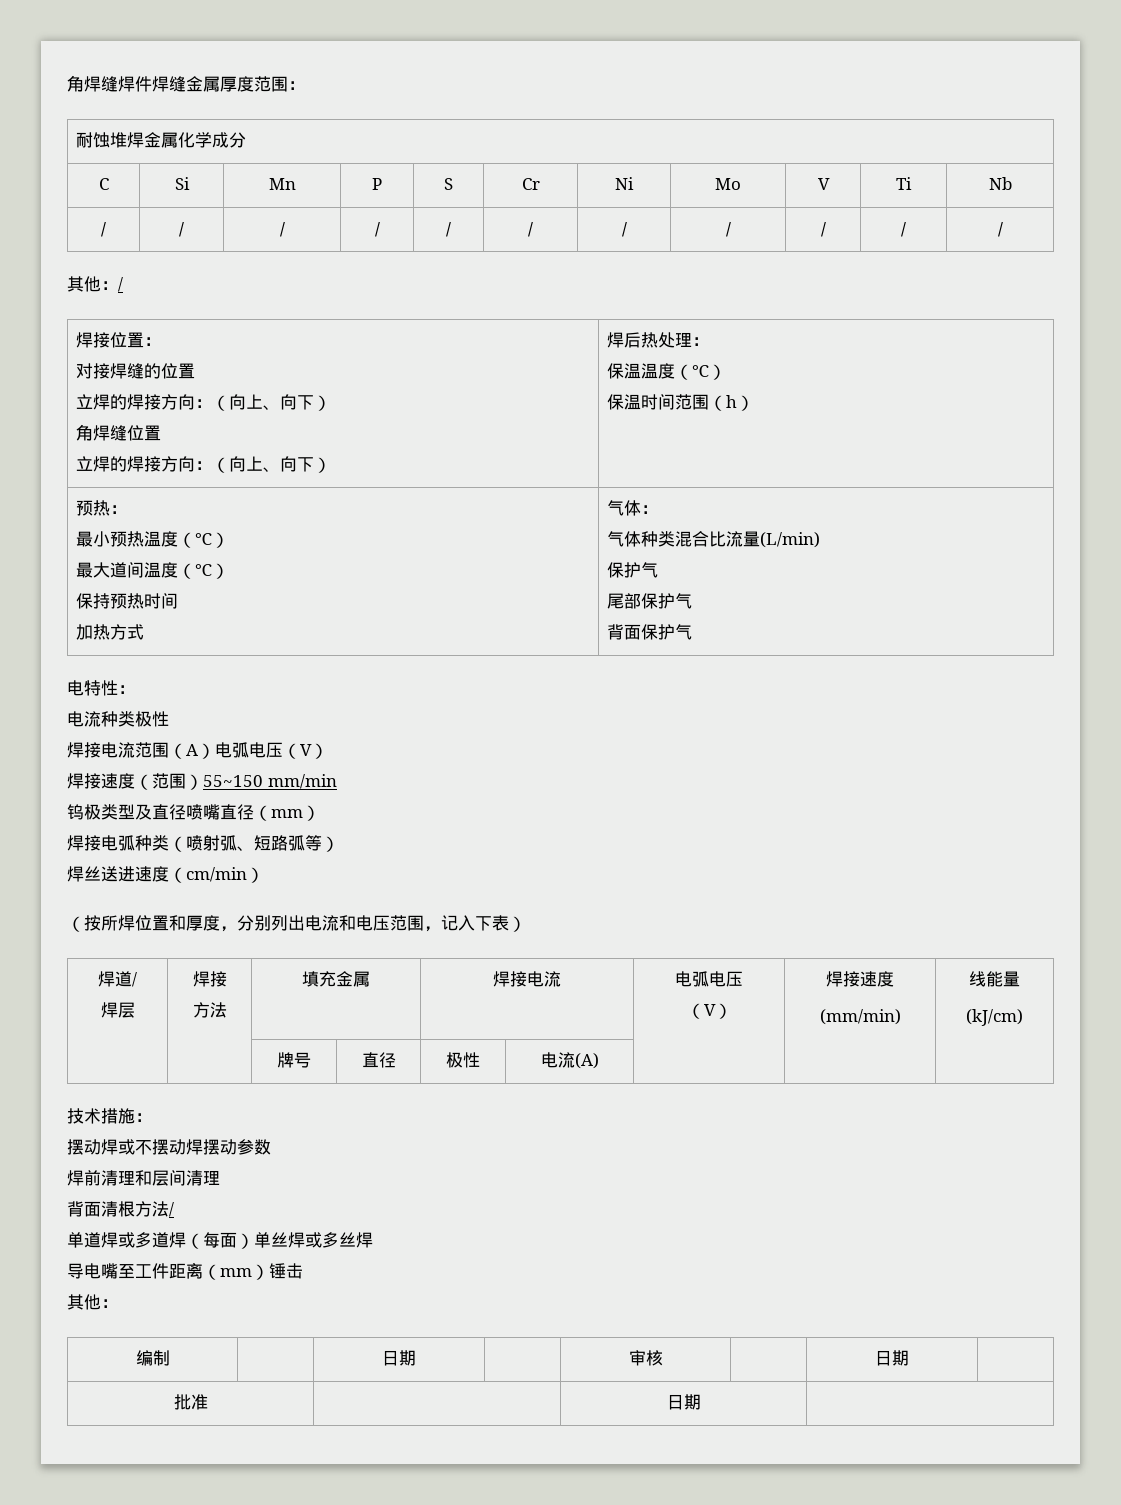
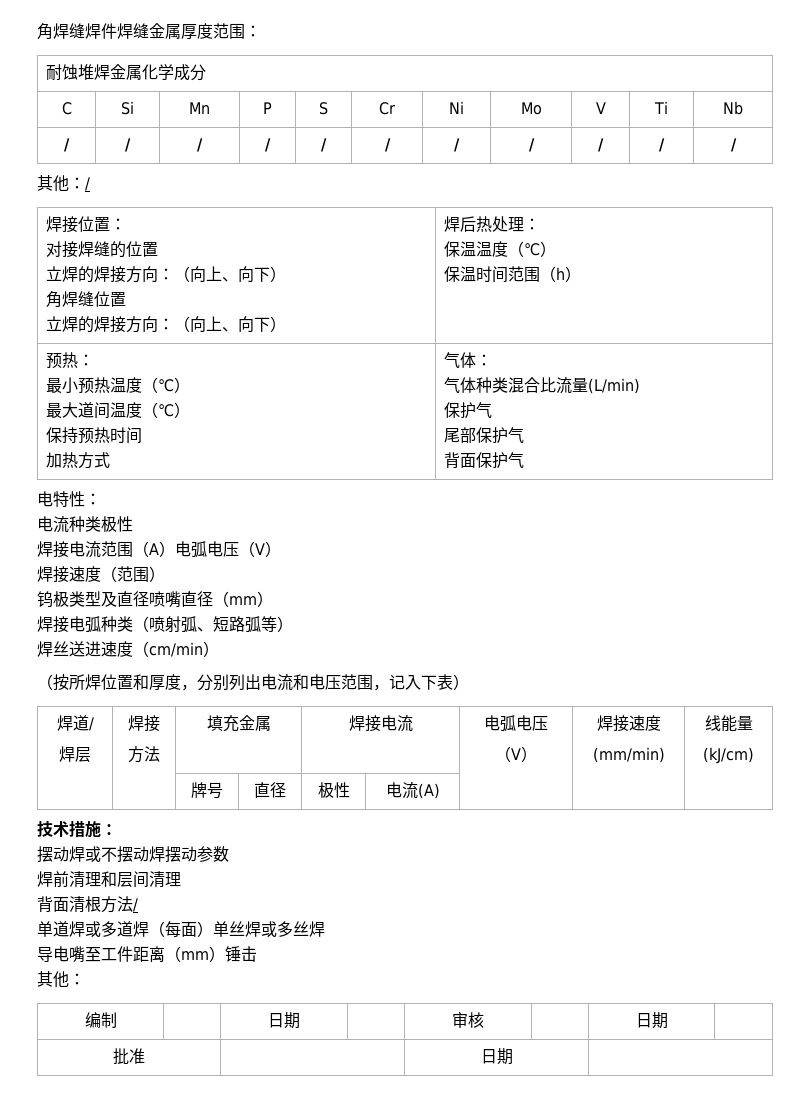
- 焊接速度（范围）55~150 mm/min
+ 焊接速度（范围）

